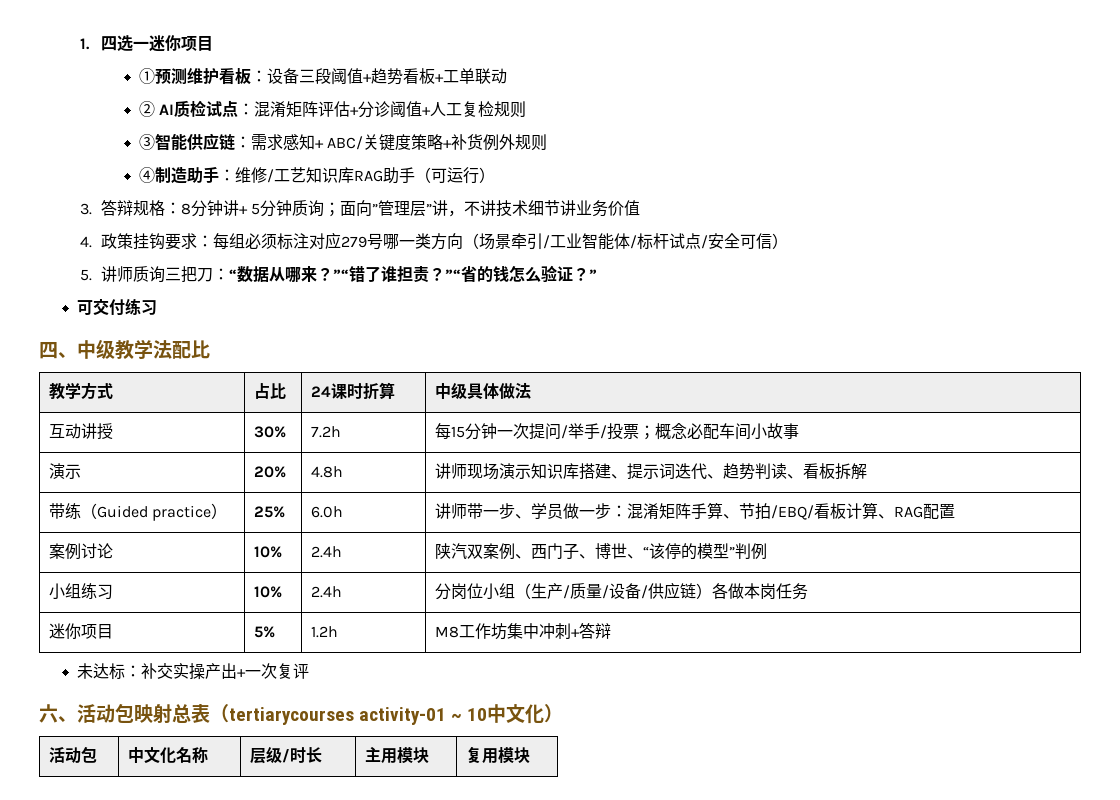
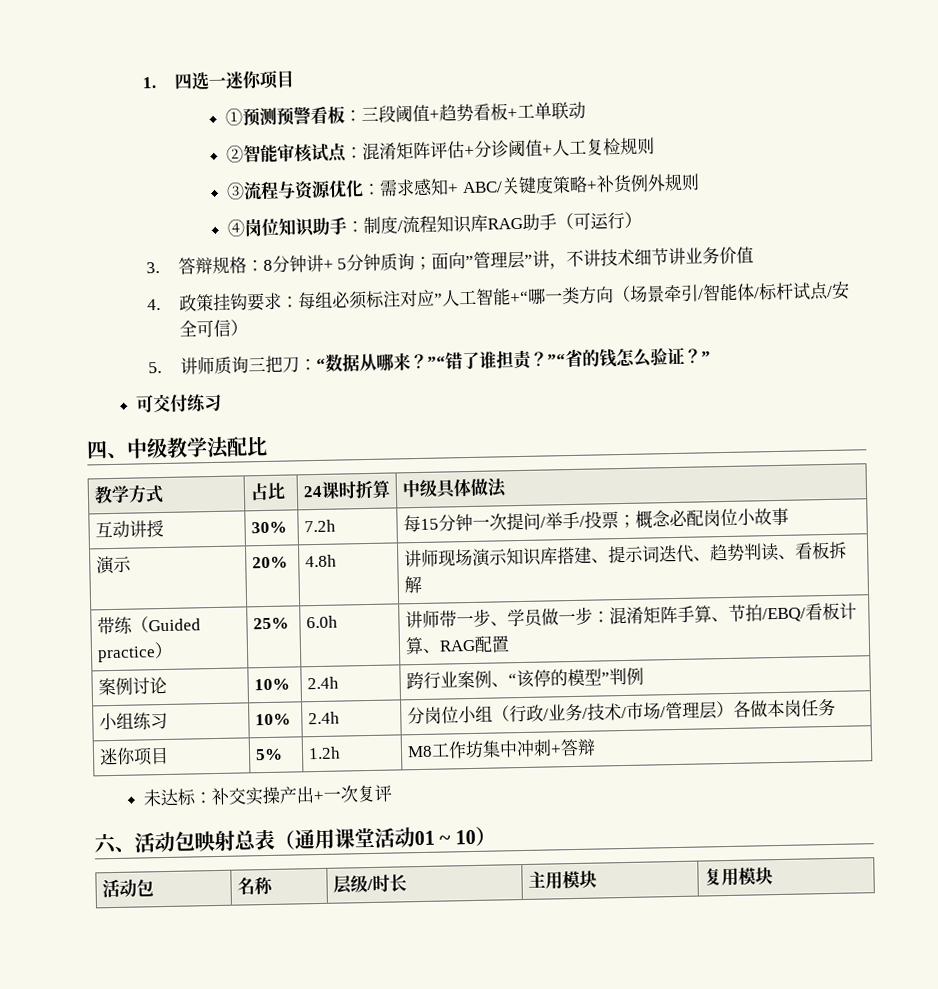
- ①预测维护看板：设备三段阈值+趋势看板+工单联动
+ ①预测预警看板：三段阈值+趋势看板+工单联动
- ② AI质检试点：混淆矩阵评估+分诊阈值+人工复检规则
+ ②智能审核试点：混淆矩阵评估+分诊阈值+人工复检规则
- ③智能供应链：需求感知+ ABC/关键度策略+补货例外规则
+ ③流程与资源优化：需求感知+ ABC/关键度策略+补货例外规则
- ④制造助手：维修/工艺知识库RAG助手（可运行）
+ ④岗位知识助手：制度/流程知识库RAG助手（可运行）
- 4.政策挂钩要求：每组必须标注对应279号哪一类方向（场景牵引/工业智能体/标杆试点/安全可信）
+ 4.政策挂钩要求：每组必须标注对应”人工智能+“哪一类方向（场景牵引/智能体/标杆试点/安全可信）
- 互动讲授 | 30% | 7.2h | 每15分钟一次提问/举手/投票；概念必配车间小故事
+ 互动讲授 | 30% | 7.2h | 每15分钟一次提问/举手/投票；概念必配岗位小故事
- 案例讨论 | 10% | 2.4h | 陕汽双案例、西门子、博世、“该停的模型”判例
+ 案例讨论 | 10% | 2.4h | 跨行业案例、“该停的模型”判例
- 小组练习 | 10% | 2.4h | 分岗位小组（生产/质量/设备/供应链）各做本岗任务
+ 小组练习 | 10% | 2.4h | 分岗位小组（行政/业务/技术/市场/管理层）各做本岗任务
- 六、活动包映射总表（tertiarycourses activity-01 ~ 10中文化）
+ 六、活动包映射总表（通用课堂活动01 ~ 10）
- 活动包 | 中文化名称 | 层级/时长 | 主用模块 | 复用模块
+ 活动包 | 名称 | 层级/时长 | 主用模块 | 复用模块

